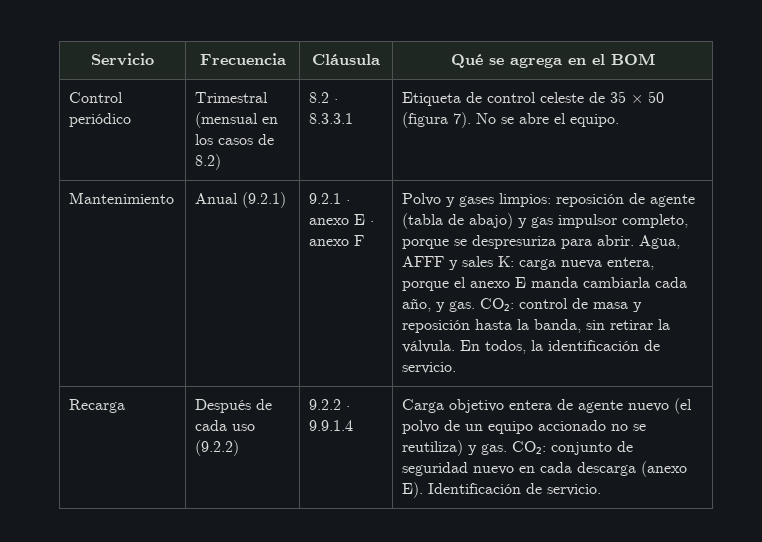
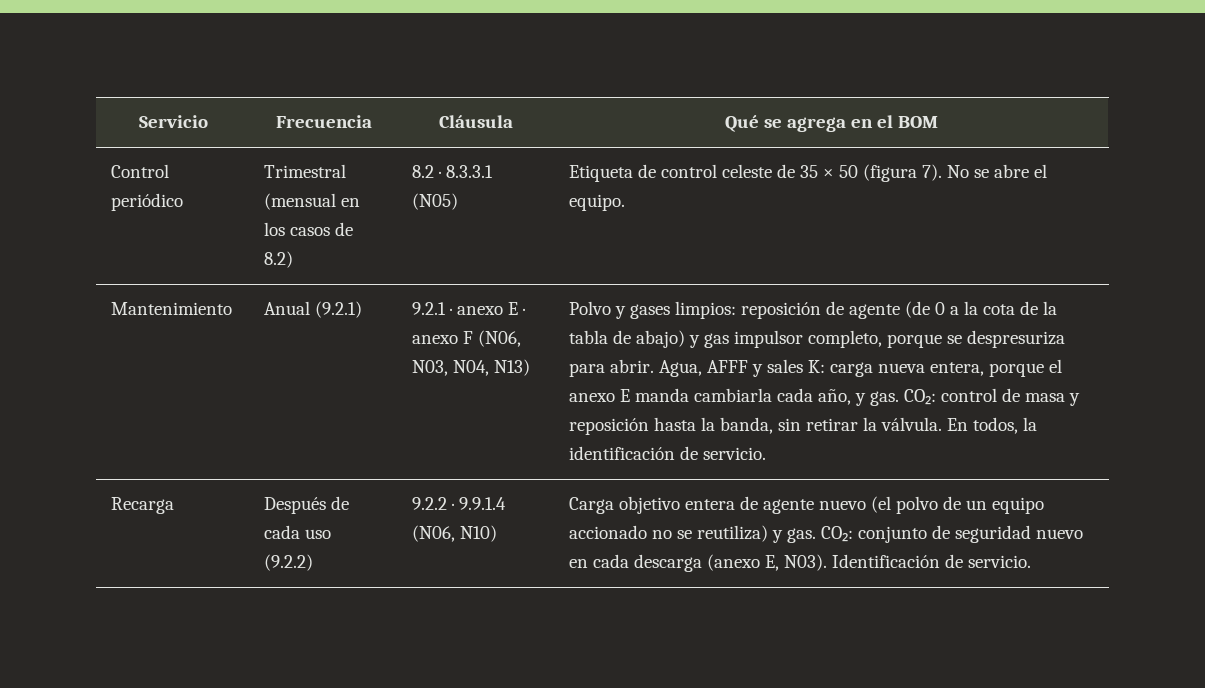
- Control periódico | Trimestral (mensual en los casos de 8.2) | 8.2 · 8.3.3.1 | Etiqueta de control celeste de 35 × 50 (figura 7). No se abre el equipo.
+ Control periódico | Trimestral (mensual en los casos de 8.2) | 8.2 · 8.3.3.1 (N05) | Etiqueta de control celeste de 35 × 50 (figura 7). No se abre el equipo.
- 9.2.1 · anexo E · anexo F
+ 9.2.1 · anexo E · anexo F (N06, N03, N04, N13)
- Polvo y gases limpios: reposición de agente (tabla de abajo) y gas impulsor completo, porque se despresuriza para abrir.
+ Polvo y gases limpios: reposición de agente (de 0 a la cota de la tabla de abajo) y gas impulsor completo, porque se despresuriza para abrir.
- 9.2.2 · 9.9.1.4
+ 9.2.2 · 9.9.1.4 (N06, N10)
- CO₂: conjunto de seguridad nuevo en cada descarga (anexo E). Identificación de servicio.
+ CO₂: conjunto de seguridad nuevo en cada descarga (anexo E, N03). Identificación de servicio.

